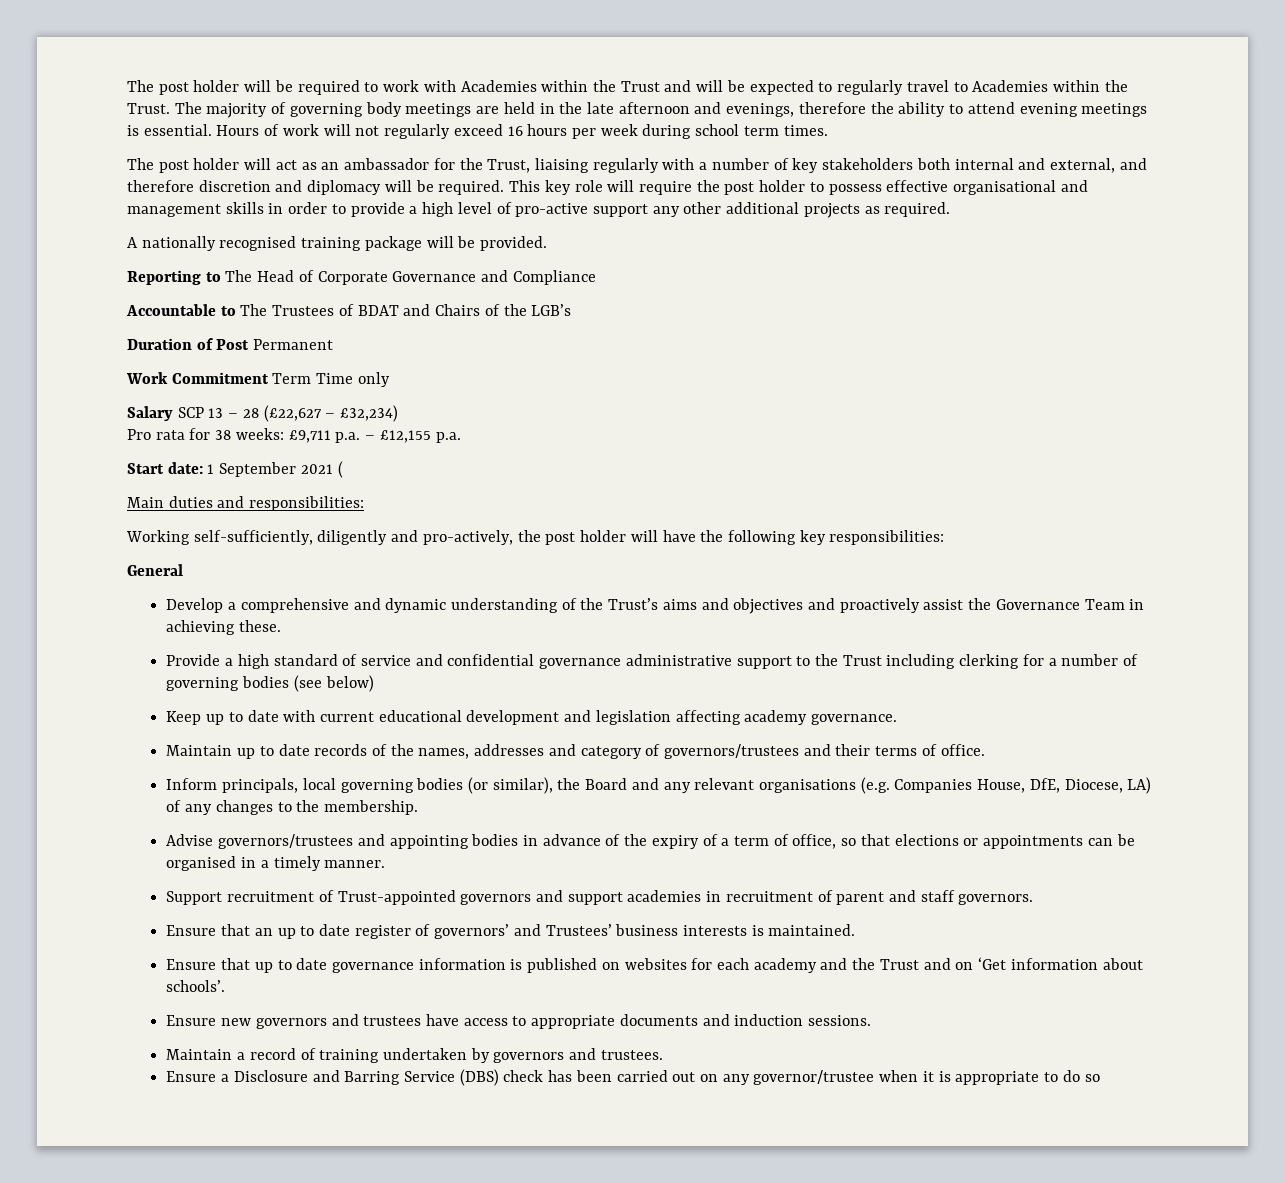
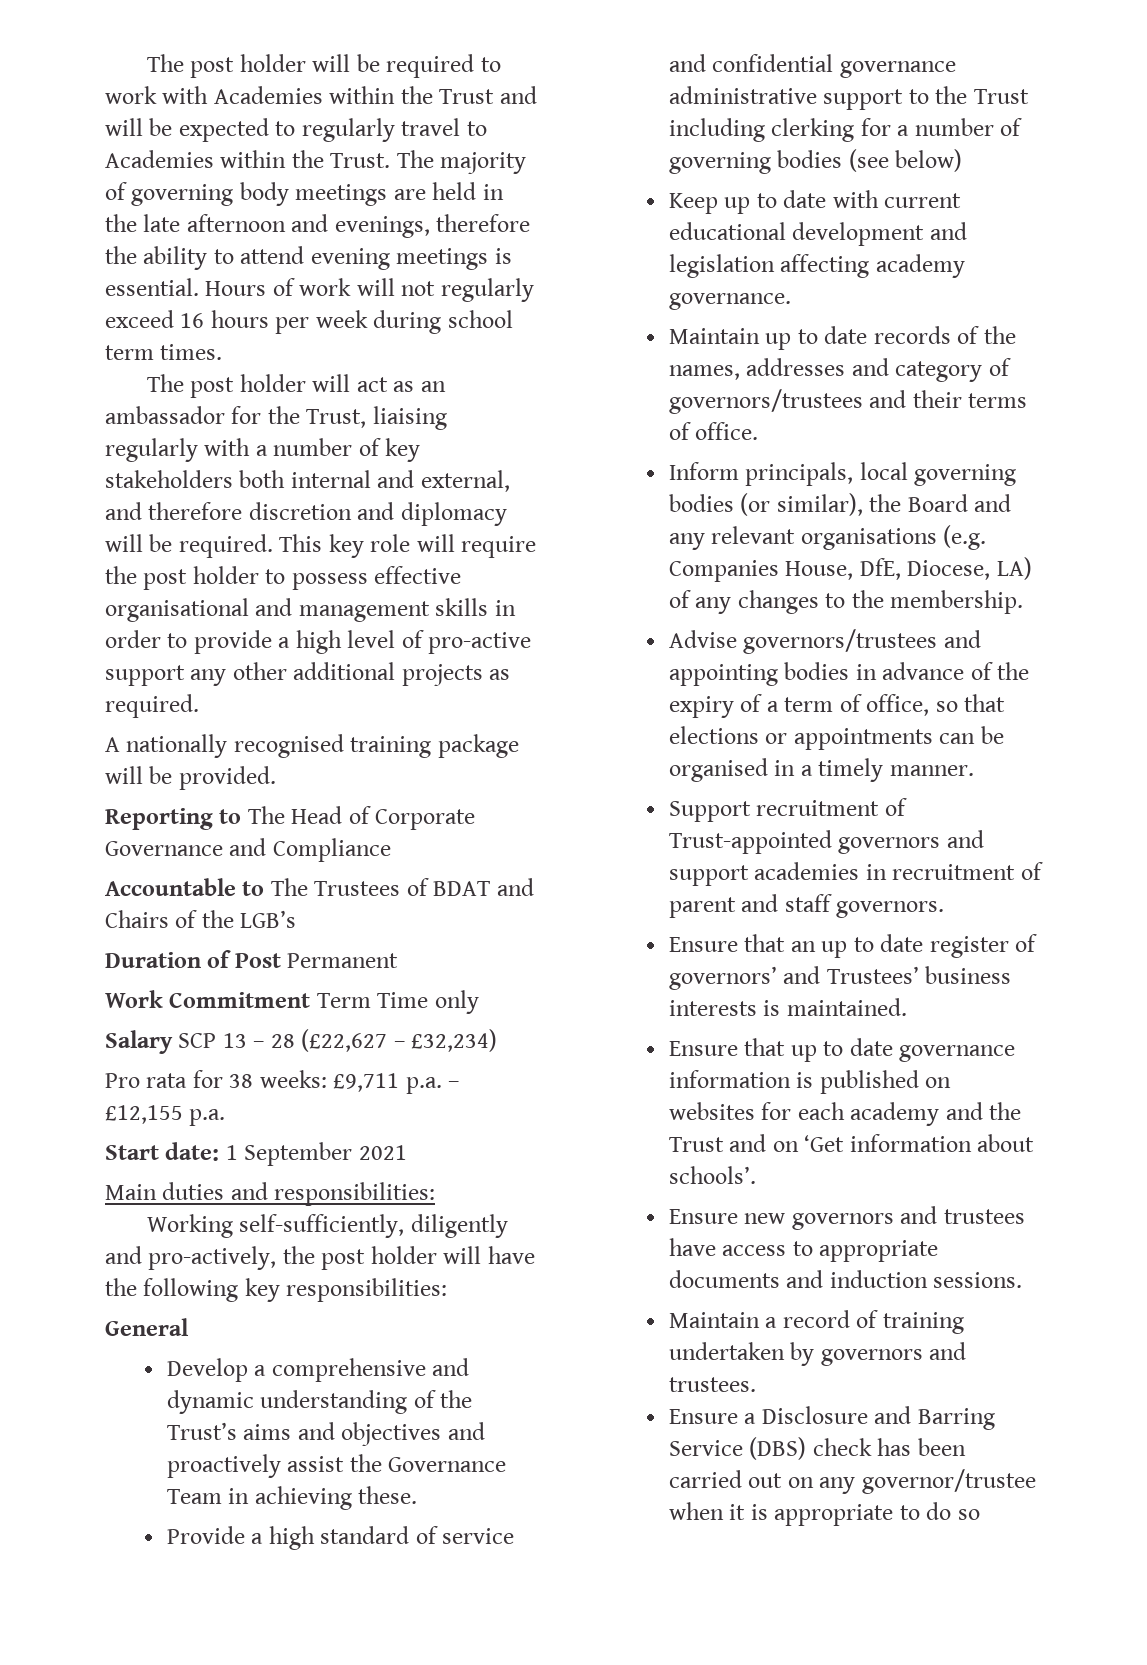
- Start date: 1 September 2021 (
+ Start date: 1 September 2021

